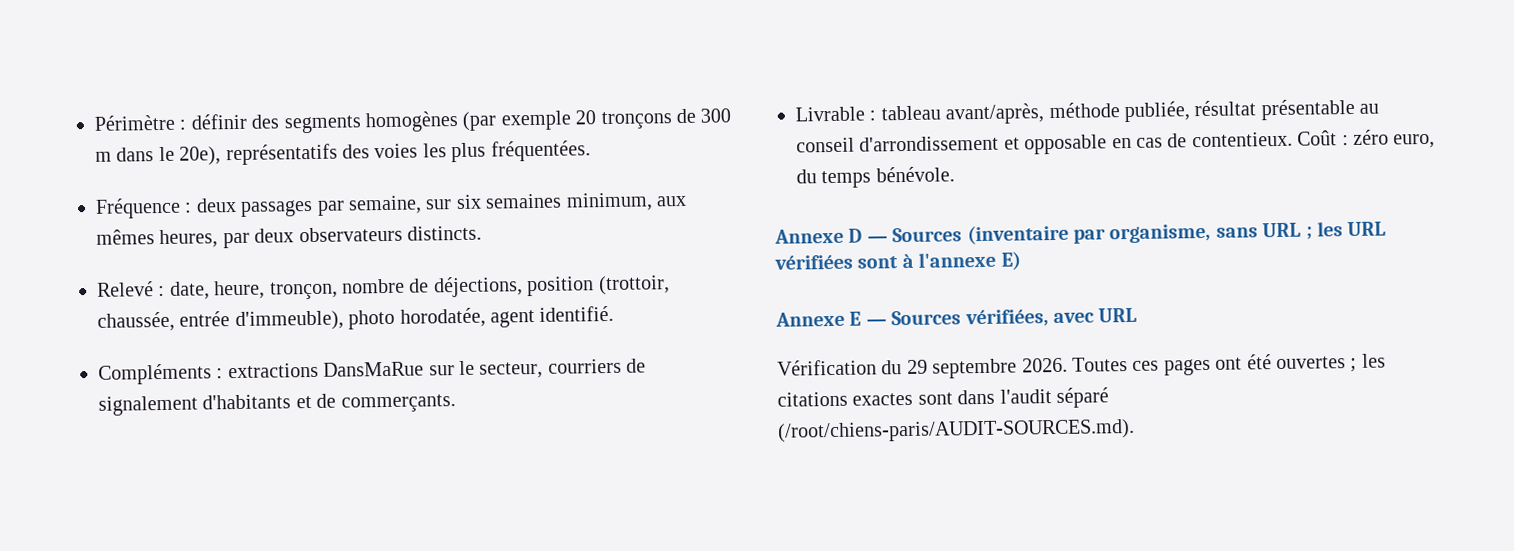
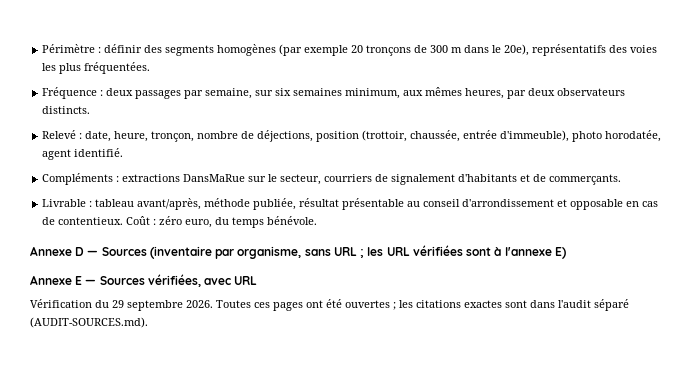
- Toutes ces pages ont été ouvertes ; les citations exactes sont dans l'audit séparé (/root/chiens-paris/AUDIT-SOURCES.md).
+ Toutes ces pages ont été ouvertes ; les citations exactes sont dans l'audit séparé (AUDIT-SOURCES.md).

